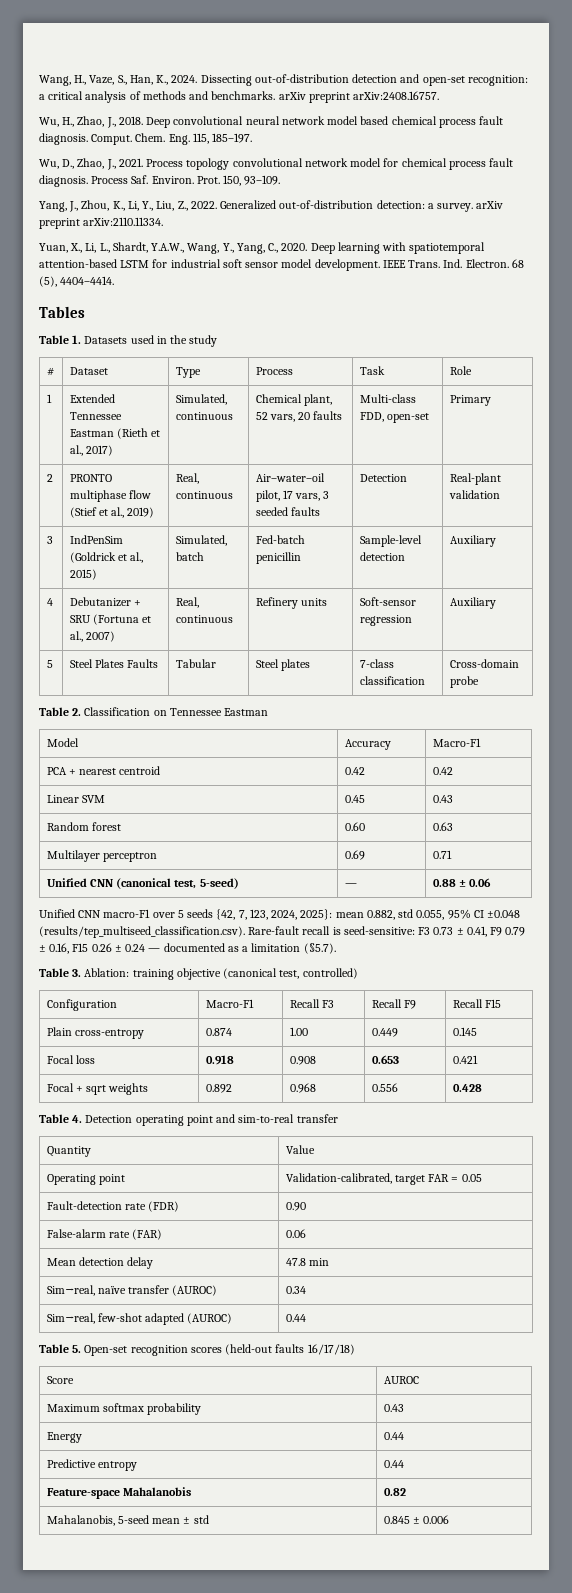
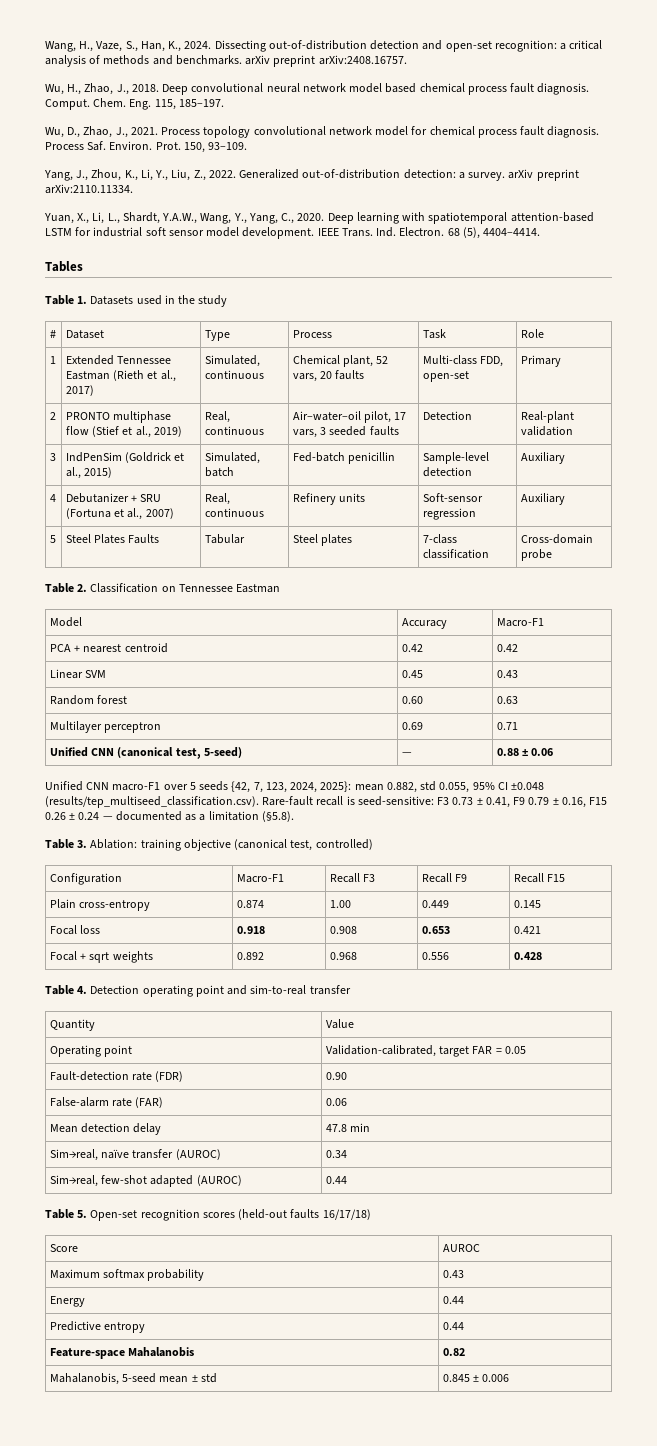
- Unified CNN macro-F1 over 5 seeds {42, 7, 123, 2024, 2025}: mean 0.882, std 0.055, 95% CI ±0.048 (results/tep_multiseed_classification.csv). Rare-fault recall is seed-sensitive: F3 0.73 ± 0.41, F9 0.79 ± 0.16, F15 0.26 ± 0.24 — documented as a limitation (§5.7).
+ Unified CNN macro-F1 over 5 seeds {42, 7, 123, 2024, 2025}: mean 0.882, std 0.055, 95% CI ±0.048 (results/tep_multiseed_classification.csv). Rare-fault recall is seed-sensitive: F3 0.73 ± 0.41, F9 0.79 ± 0.16, F15 0.26 ± 0.24 — documented as a limitation (§5.8).

